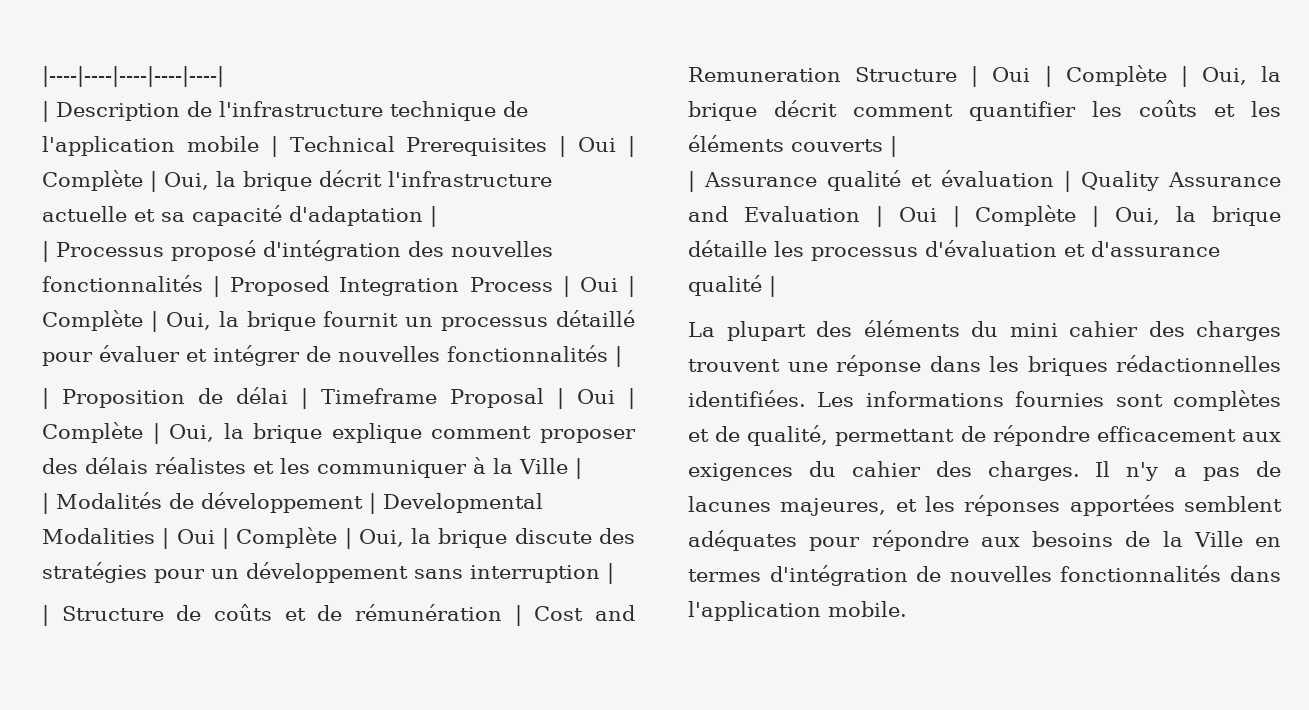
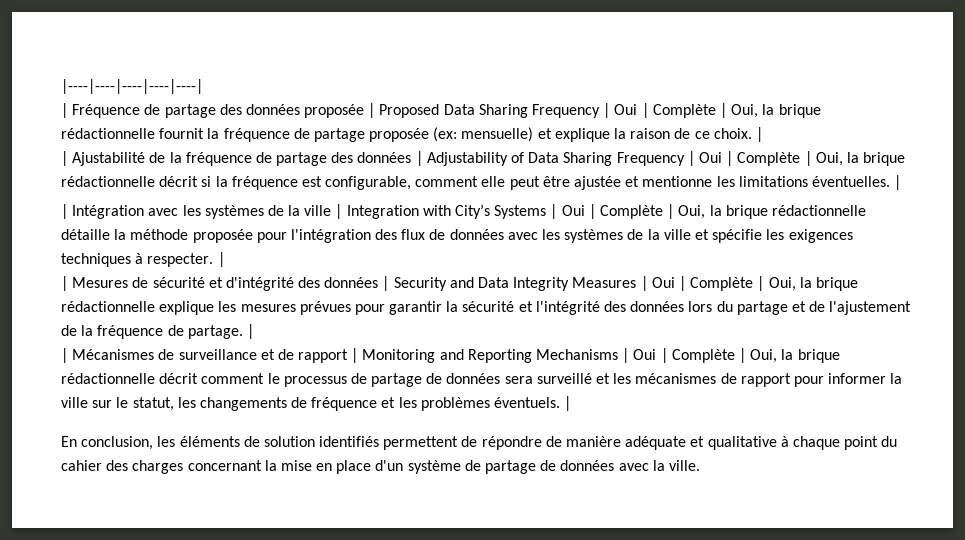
- | Description de l'infrastructure technique de l'application mobile | Technical Prerequisites | Oui | Complète | Oui, la brique décrit l'infrastructure actuelle et sa capacité d'adaptation |
- | Processus proposé d'intégration des nouvelles fonctionnalités | Proposed Integration Process | Oui | Complète | Oui, la brique fournit un processus détaillé pour évaluer et intégrer de nouvelles fonctionnalités |
- | Proposition de délai | Timeframe Proposal | Oui | Complète | Oui, la brique explique comment proposer des délais réalistes et les communiquer à la Ville |
- | Modalités de développement | Developmental Modalities | Oui | Complète | Oui, la brique discute des stratégies pour un développement sans interruption |
- | Structure de coûts et de rémunération | Cost and Remuneration Structure | Oui | Complète | Oui, la brique décrit comment quantifier les coûts et les éléments couverts |
- | Assurance qualité et évaluation | Quality Assurance and Evaluation | Oui | Complète | Oui, la brique détaille les processus d'évaluation et d'assurance qualité |
- La plupart des éléments du mini cahier des charges trouvent une réponse dans les briques rédactionnelles identifiées. Les informations fournies sont complètes et de qualité, permettant de répondre efficacement aux exigences du cahier des charges. Il n'y a pas de lacunes majeures, et les réponses apportées semblent adéquates pour répondre aux besoins de la Ville en termes d'intégration de nouvelles fonctionnalités dans l'application mobile.
+ | Fréquence de partage des données proposée | Proposed Data Sharing Frequency | Oui | Complète | Oui, la brique rédactionnelle fournit la fréquence de partage proposée (ex: mensuelle) et explique la raison de ce choix. |
+ | Ajustabilité de la fréquence de partage des données | Adjustability of Data Sharing Frequency | Oui | Complète | Oui, la brique rédactionnelle décrit si la fréquence est configurable, comment elle peut être ajustée et mentionne les limitations éventuelles. |
+ | Intégration avec les systèmes de la ville | Integration with City’s Systems | Oui | Complète | Oui, la brique rédactionnelle détaille la méthode proposée pour l'intégration des flux de données avec les systèmes de la ville et spécifie les exigences techniques à respecter. |
+ | Mesures de sécurité et d'intégrité des données | Security and Data Integrity Measures | Oui | Complète | Oui, la brique rédactionnelle explique les mesures prévues pour garantir la sécurité et l'intégrité des données lors du partage et de l'ajustement de la fréquence de partage. |
+ | Mécanismes de surveillance et de rapport | Monitoring and Reporting Mechanisms | Oui | Complète | Oui, la brique rédactionnelle décrit comment le processus de partage de données sera surveillé et les mécanismes de rapport pour informer la ville sur le statut, les changements de fréquence et les problèmes éventuels. |
+ En conclusion, les éléments de solution identifiés permettent de répondre de manière adéquate et qualitative à chaque point du cahier des charges concernant la mise en place d'un système de partage de données avec la ville.

